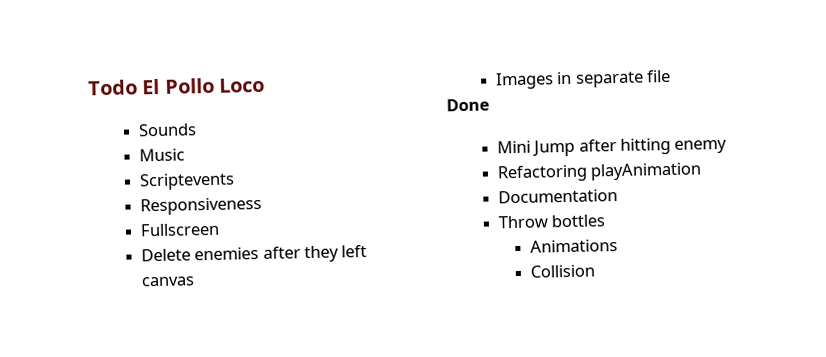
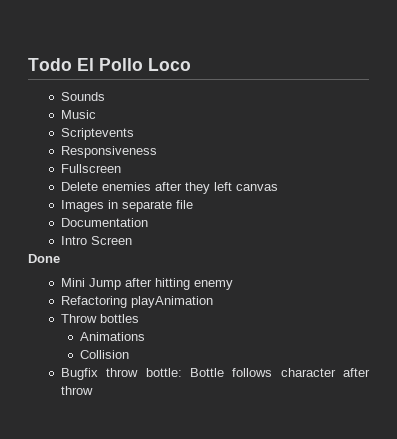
+ Documentation
+ Intro Screen
- Documentation
+ Bugfix throw bottle: Bottle follows character after throw

